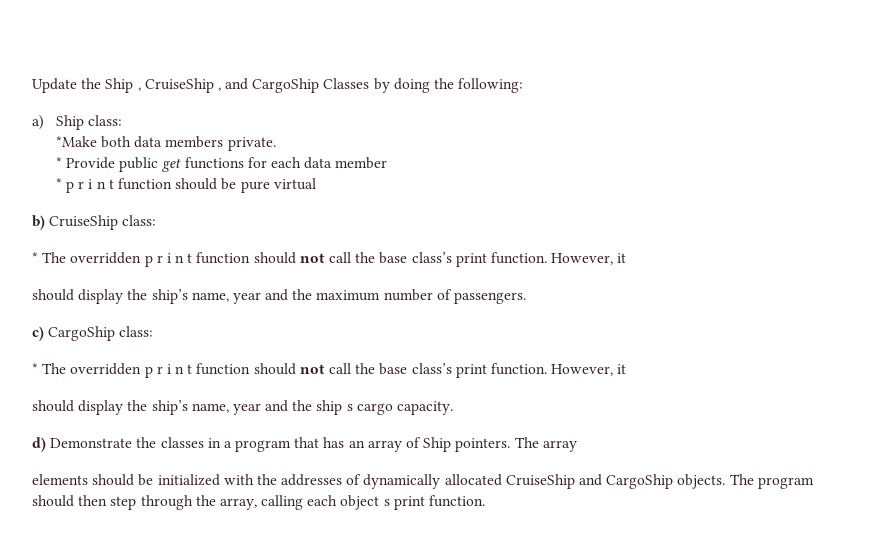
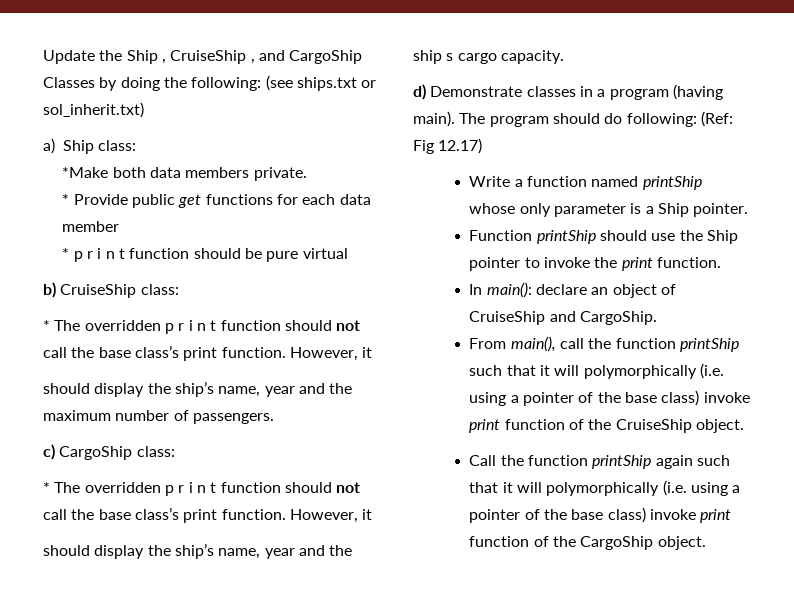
- Update the Ship , CruiseShip , and CargoShip Classes by doing the following:
+ Update the Ship , CruiseShip , and CargoShip Classes by doing the following: (see ships.txt or sol_inherit.txt)
- d) Demonstrate the classes in a program that has an array of Ship pointers. The array
- elements should be initialized with the addresses of dynamically allocated CruiseShip and CargoShip objects. The program should then step through the array, calling each object s print function.
+ d) Demonstrate classes in a program (having main). The program should do following: (Ref: Fig 12.17)
+ Write a function named printShip whose only parameter is a Ship pointer.
+ Function printShip should use the Ship pointer to invoke the print function.
+ In main(): declare an object of CruiseShip and CargoShip.
+ From main(), call the function printShip such that it will polymorphically (i.e. using a pointer of the base class) invoke print function of the CruiseShip object.
+ Call the function printShip again such that it will polymorphically (i.e. using a pointer of the base class) invoke print function of the CargoShip object.

